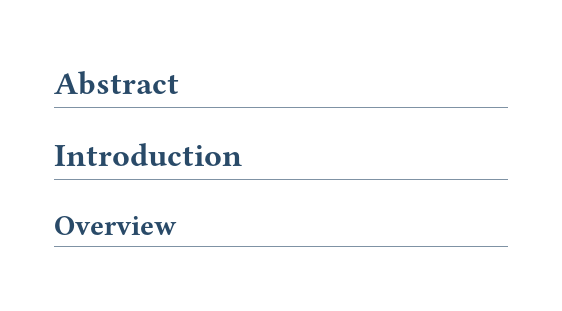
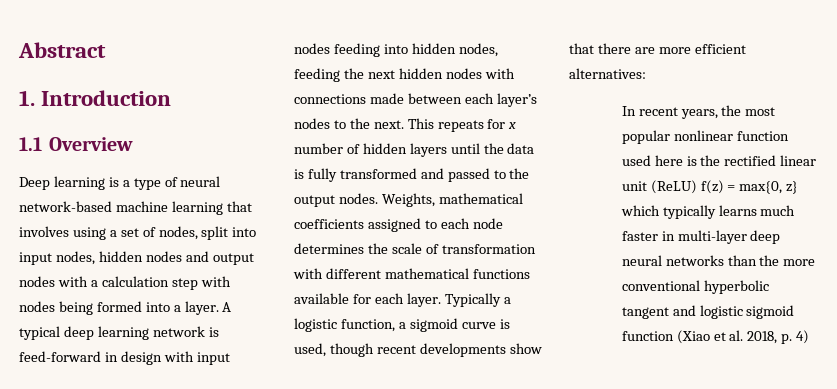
- Introduction
+ 1. Introduction
- Overview
+ 1.1 Overview
+ Deep learning is a type of neural network-based machine learning that involves using a set of nodes, split into input nodes, hidden nodes and output nodes with a calculation step with nodes being formed into a layer. A typical deep learning network is feed-forward in design with input nodes feeding into hidden nodes, feeding the next hidden nodes with connections made between each layer’s nodes to the next. This repeats for x number of hidden layers until the data is fully transformed and passed to the output nodes. Weights, mathematical coefficients assigned to each node determines the scale of transformation with different mathematical functions available for each layer. Typically a logistic function, a sigmoid curve is used, though recent developments show that there are more efficient alternatives:
+ In recent years, the most popular nonlinear function used here is the rectified linear unit (ReLU) f(z) = max{0, z} which typically learns much faster in multi-layer deep neural networks than the more conventional hyperbolic tangent and logistic sigmoid function (Xiao et al. 2018, p. 4)

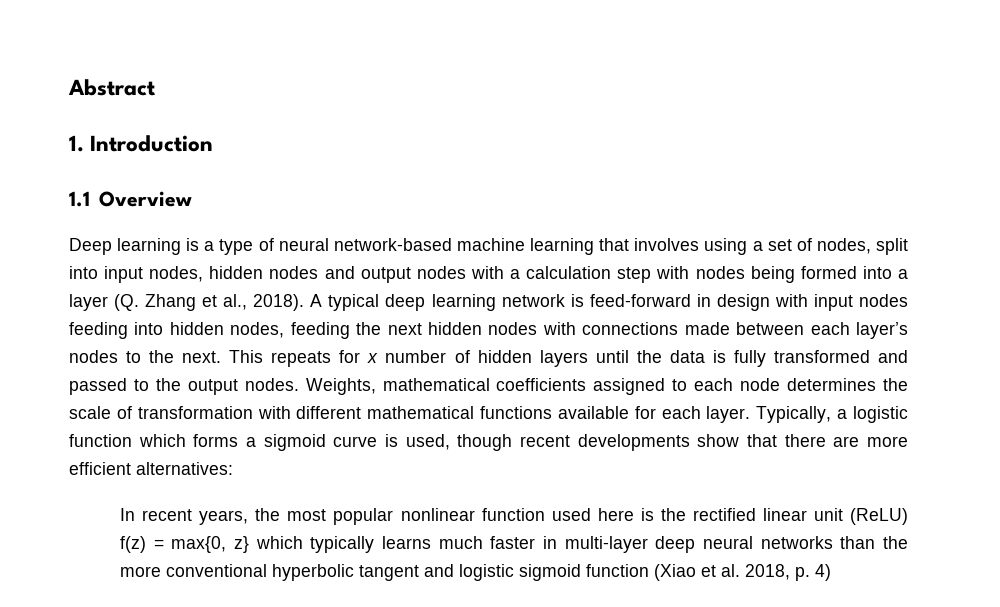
- Deep learning is a type of neural network-based machine learning that involves using a set of nodes, split into input nodes, hidden nodes and output nodes with a calculation step with nodes being formed into a layer.
+ Deep learning is a type of neural network-based machine learning that involves using a set of nodes, split into input nodes, hidden nodes and output nodes with a calculation step with nodes being formed into a layer (Q. Zhang et al., 2018).
- Typically a logistic function, a sigmoid curve is used, though recent developments show that there are more efficient alternatives:
+ Typically, a logistic function which forms a sigmoid curve is used, though recent developments show that there are more efficient alternatives:

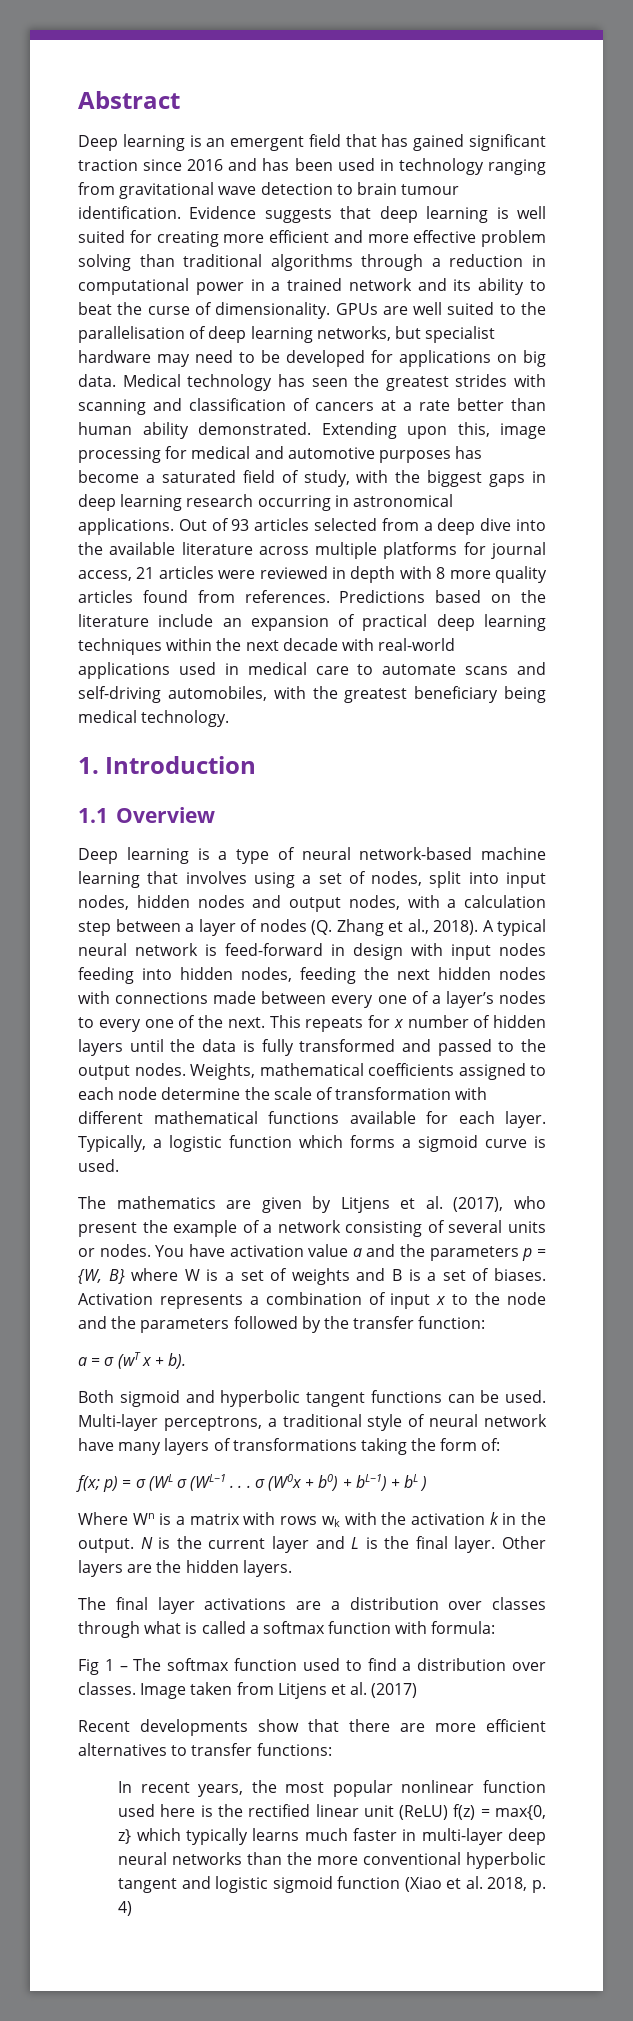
+ Deep learning is an emergent field that has gained significant traction since 2016 and has been used in technology ranging from gravitational wave detection to brain tumour identification. Evidence suggests that deep learning is well suited for creating more efficient and more effective problem solving than traditional algorithms through a reduction in computational power in a trained network and its ability to beat the curse of dimensionality. GPUs are well suited to the parallelisation of deep learning networks, but specialist hardware may need to be developed for applications on big data. Medical technology has seen the greatest strides with scanning and classification of cancers at a rate better than human ability demonstrated. Extending upon this, image processing for medical and automotive purposes has become a saturated field of study, with the biggest gaps in deep learning research occurring in astronomical applications. Out of 93 articles selected from a deep dive into the available literature across multiple platforms for journal access, 21 articles were reviewed in depth with 8 more quality articles found from references. Predictions based on the literature include an expansion of practical deep learning techniques within the next decade with real-world applications used in medical care to automate scans and self-driving automobiles, with the greatest beneficiary being medical technology.
- Deep learning is a type of neural network-based machine learning that involves using a set of nodes, split into input nodes, hidden nodes and output nodes with a calculation step with nodes being formed into a layer (Q. Zhang et al., 2018).
+ Deep learning is a type of neural network-based machine learning that involves using a set of nodes, split into input nodes, hidden nodes and output nodes, with a calculation step between a layer of nodes (Q. Zhang et al., 2018).
- A typical deep learning network is feed-forward in design with input nodes feeding into hidden nodes, feeding the next hidden nodes with connections made between each layer’s nodes to the next.
+ A typical neural network is feed-forward in design with input nodes feeding into hidden nodes, feeding the next hidden nodes with connections made between every one of a layer’s nodes to every one of the next.
- Weights, mathematical coefficients assigned to each node determines the scale of transformation with different mathematical functions available for each layer.
+ Weights, mathematical coefficients assigned to each node determine the scale of transformation with different mathematical functions available for each layer.
- Typically, a logistic function which forms a sigmoid curve is used, though recent developments show that there are more efficient alternatives:
+ Typically, a logistic function which forms a sigmoid curve is used.
+ The mathematics are given by Litjens et al. (2017), who present the example of a network consisting of several units or nodes. You have activation value a and the parameters p = {W, B} where W is a set of weights and B is a set of biases. Activation represents a combination of input x to the node and the parameters followed by the transfer function:
+ a = σ (wT x + b).
+ Both sigmoid and hyperbolic tangent functions can be used. Multi-layer perceptrons, a traditional style of neural network have many layers of transformations taking the form of:
+ f(x; p) = σ (WL σ (WL−1 . . . σ (W0x + b0) + bL−1) + bL )
+ Where Wn is a matrix with rows wk with the activation k in the output. N is the current layer and L is the final layer. Other layers are the hidden layers.
+ The final layer activations are a distribution over classes through what is called a softmax function with formula:
+ Fig 1 – The softmax function used to find a distribution over classes. Image taken from Litjens et al. (2017)
+ Recent developments show that there are more efficient alternatives to transfer functions:

